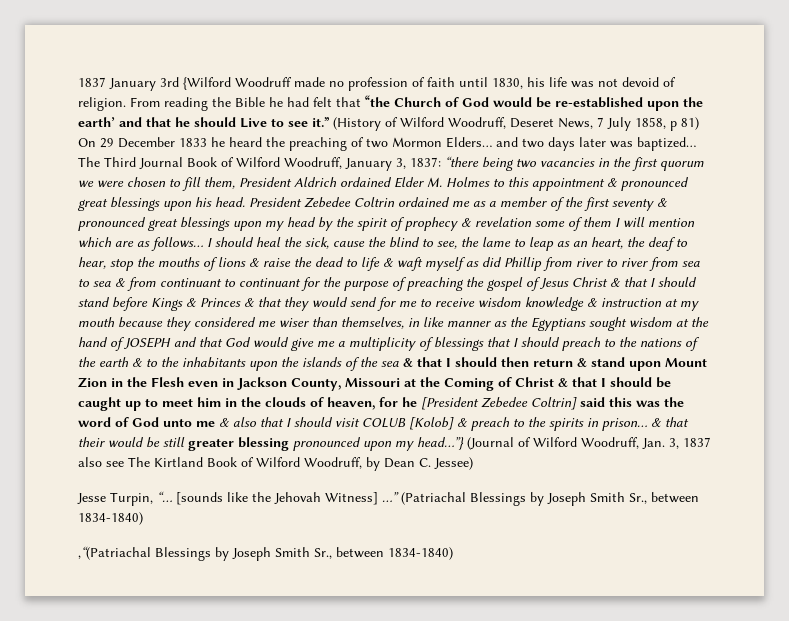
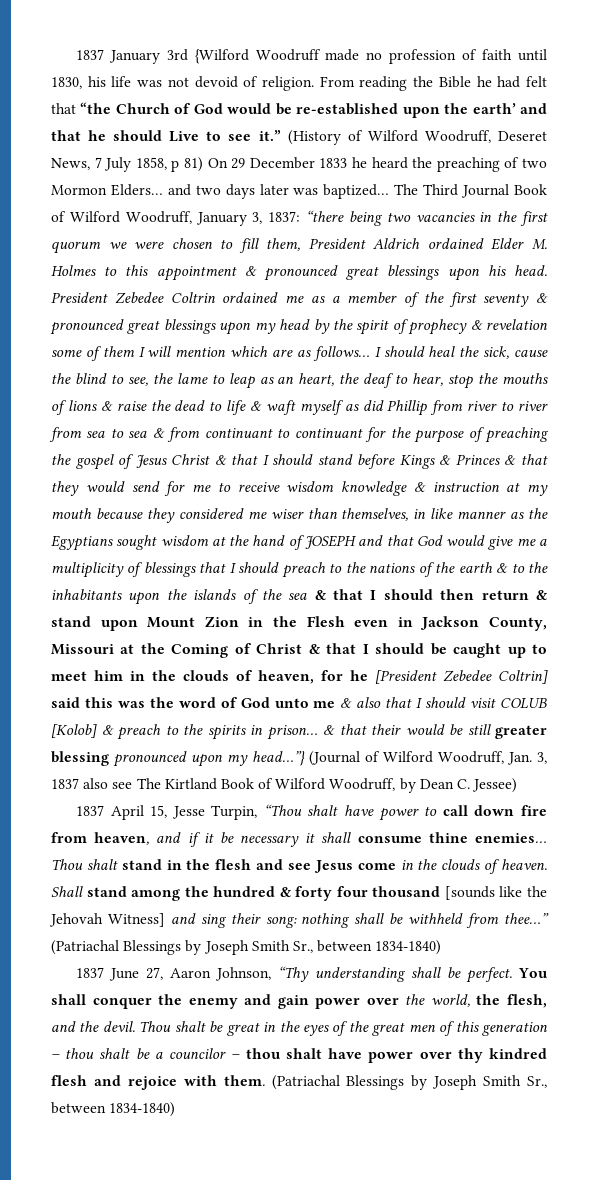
- Jesse Turpin, “… [sounds like the Jehovah Witness] …”
+ 1837 April 15, Jesse Turpin, “Thou shalt have power to call down fire from heaven, and if it be necessary it shall consume thine enemies… Thou shalt stand in the flesh and see Jesus come in the clouds of heaven. Shall stand among the hundred & forty four thousand [sounds like the Jehovah Witness] and sing their song: nothing shall be withheld from thee…”
- ,“(Patriachal Blessings by Joseph Smith Sr., between 1834-1840)
+ 1837 June 27, Aaron Johnson, “Thy understanding shall be perfect. You shall conquer the enemy and gain power over the world, the flesh, and the devil. Thou shalt be great in the eyes of the great men of this generation – thou shalt be a councilor – thou shalt have power over thy kindred flesh and rejoice with them. (Patriachal Blessings by Joseph Smith Sr., between 1834-1840)

